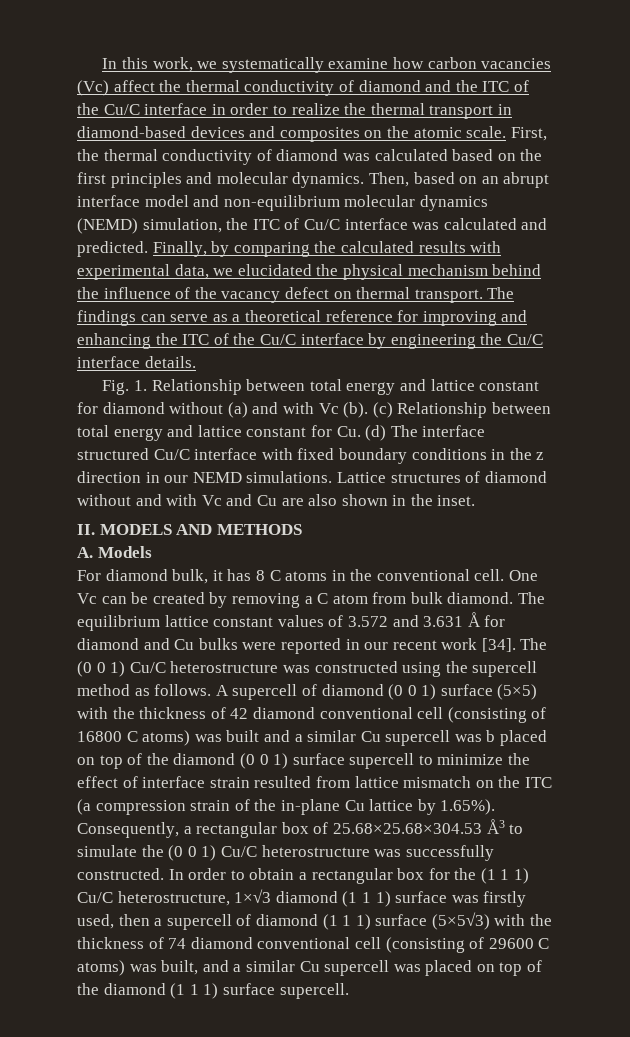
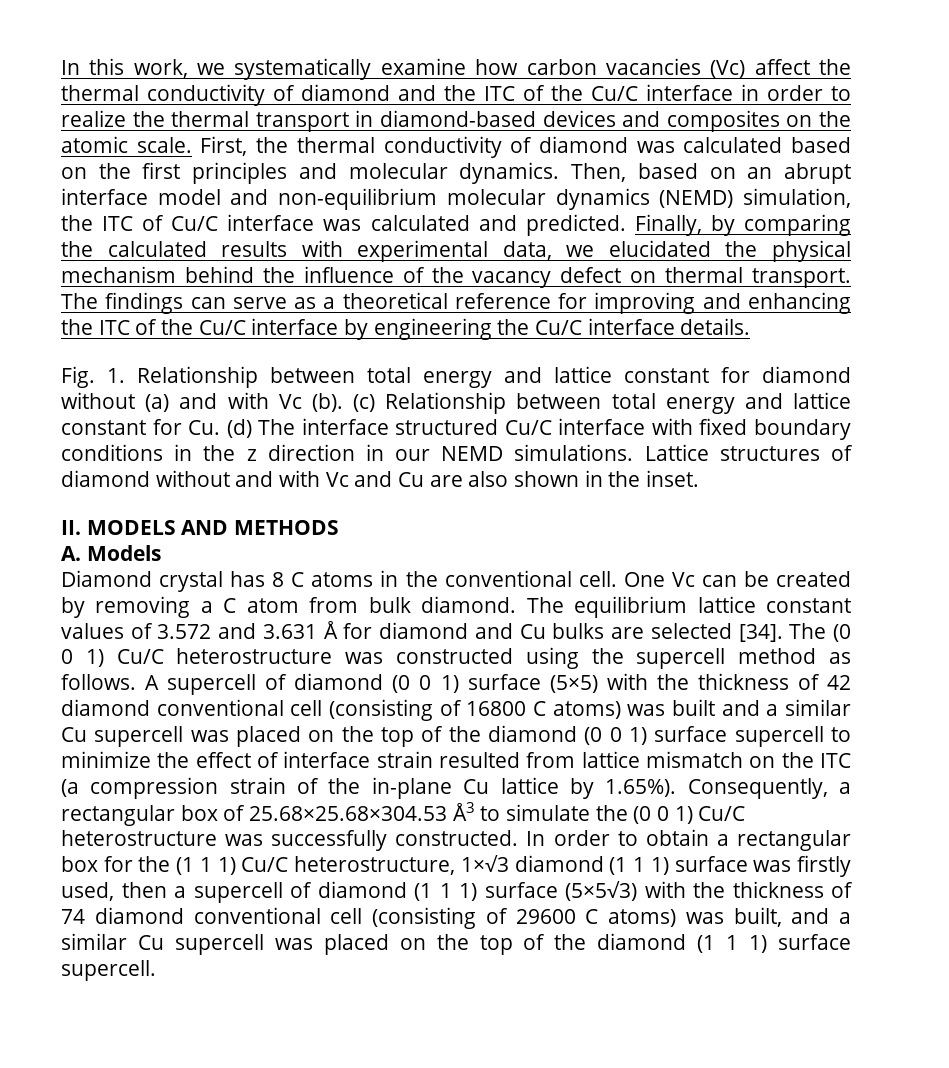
- For diamond bulk, it has 8 C atoms in the conventional cell.
+ Diamond crystal has 8 C atoms in the conventional cell.
- The equilibrium lattice constant values of 3.572 and 3.631 Å for diamond and Cu bulks were reported in our recent work [34].
+ The equilibrium lattice constant values of 3.572 and 3.631 Å for diamond and Cu bulks are selected [34].
- A supercell of diamond (0 0 1) surface (5×5) with the thickness of 42 diamond conventional cell (consisting of 16800 C atoms) was built and a similar Cu supercell was b placed on top of the diamond (0 0 1) surface supercell to minimize the effect of interface strain resulted from lattice mismatch on the ITC (a compression strain of the in-plane Cu lattice by 1.65%). Consequently, a rectangular box of 25.68×25.68×304.53 Å3 to simulate the (0 0 1) Cu/C heterostructure was successfully constructed.
+ A supercell of diamond (0 0 1) surface (5×5) with the thickness of 42 diamond conventional cell (consisting of 16800 C atoms) was built and a similar Cu supercell was placed on the top of the diamond (0 0 1) surface supercell to minimize the effect of interface strain resulted from lattice mismatch on the ITC (a compression strain of the in-plane Cu lattice by 1.65%). Consequently, a rectangular box of 25.68×25.68×304.53 Å3 to simulate the (0 0 1) Cu/C heterostructure was successfully constructed.
- In order to obtain a rectangular box for the (1 1 1) Cu/C heterostructure, 1×√3 diamond (1 1 1) surface was firstly used, then a supercell of diamond (1 1 1) surface (5×5√3) with the thickness of 74 diamond conventional cell (consisting of 29600 C atoms) was built, and a similar Cu supercell was placed on top of the diamond (1 1 1) surface supercell.
+ In order to obtain a rectangular box for the (1 1 1) Cu/C heterostructure, 1×√3 diamond (1 1 1) surface was firstly used, then a supercell of diamond (1 1 1) surface (5×5√3) with the thickness of 74 diamond conventional cell (consisting of 29600 C atoms) was built, and a similar Cu supercell was placed on the top of the diamond (1 1 1) surface supercell.

